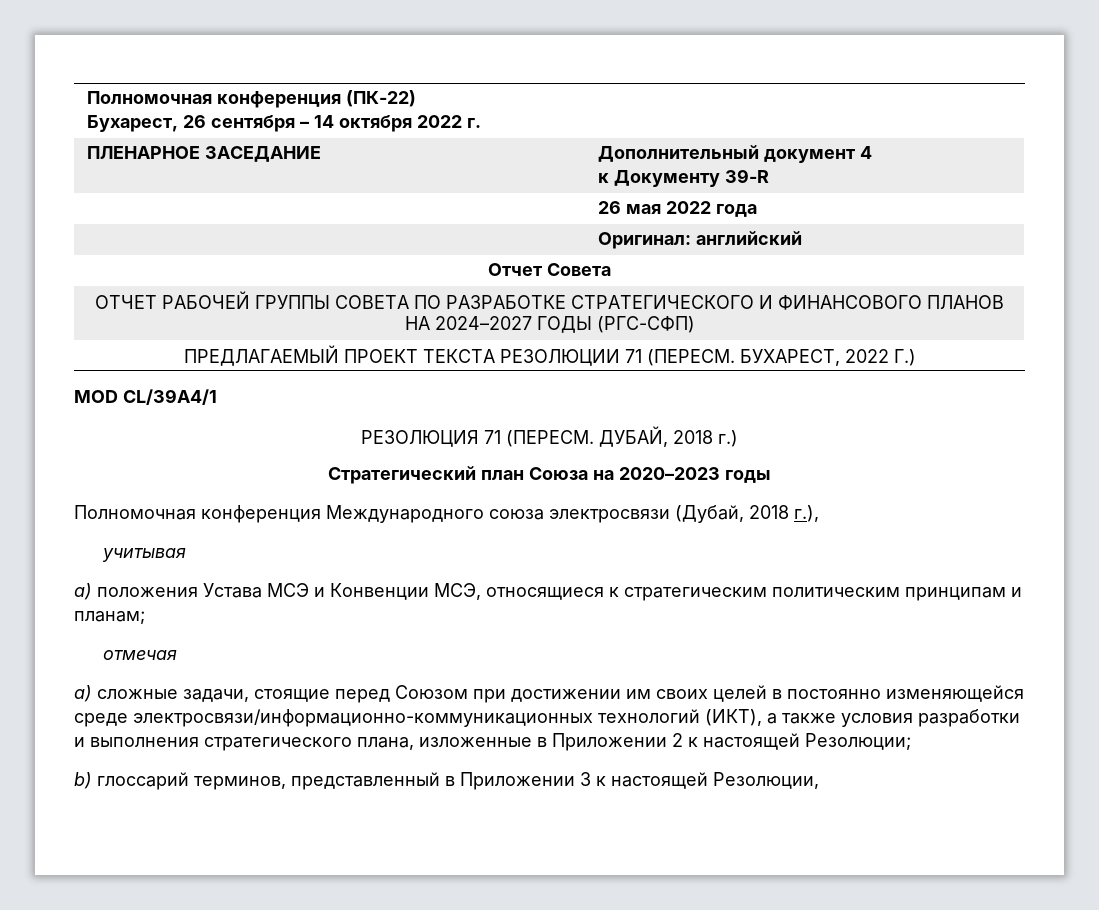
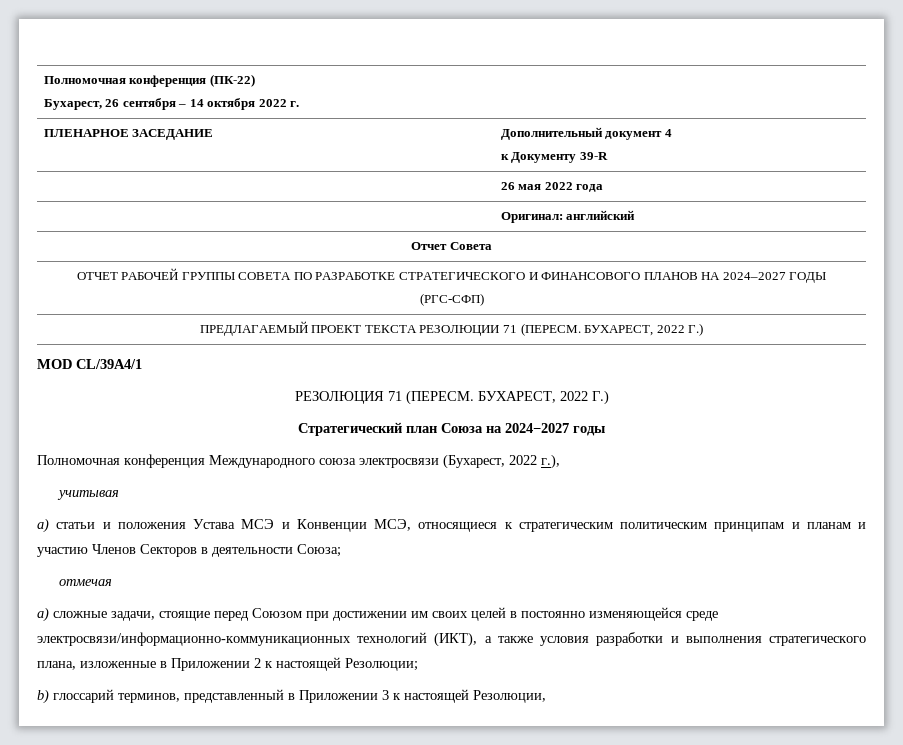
- РЕЗОЛЮЦИЯ 71 (ПЕРЕСМ. ДУБАЙ, 2018 г.)
+ РЕЗОЛЮЦИЯ 71 (ПЕРЕСМ. БУХАРЕСТ, 2022 Г.)
- Стратегический план Союза на 2020–2023 годы
+ Стратегический план Союза на 2024−2027 годы
- Полномочная конференция Международного союза электросвязи (Дубай, 2018 г.),
+ Полномочная конференция Международного союза электросвязи (Бухарест, 2022 г.),
- а) положения Устава МСЭ и Конвенции МСЭ, относящиеся к стратегическим политическим принципам и планам;
+ а) статьи и положения Устава МСЭ и Конвенции МСЭ, относящиеся к стратегическим политическим принципам и планам и участию Членов Секторов в деятельности Союза;

